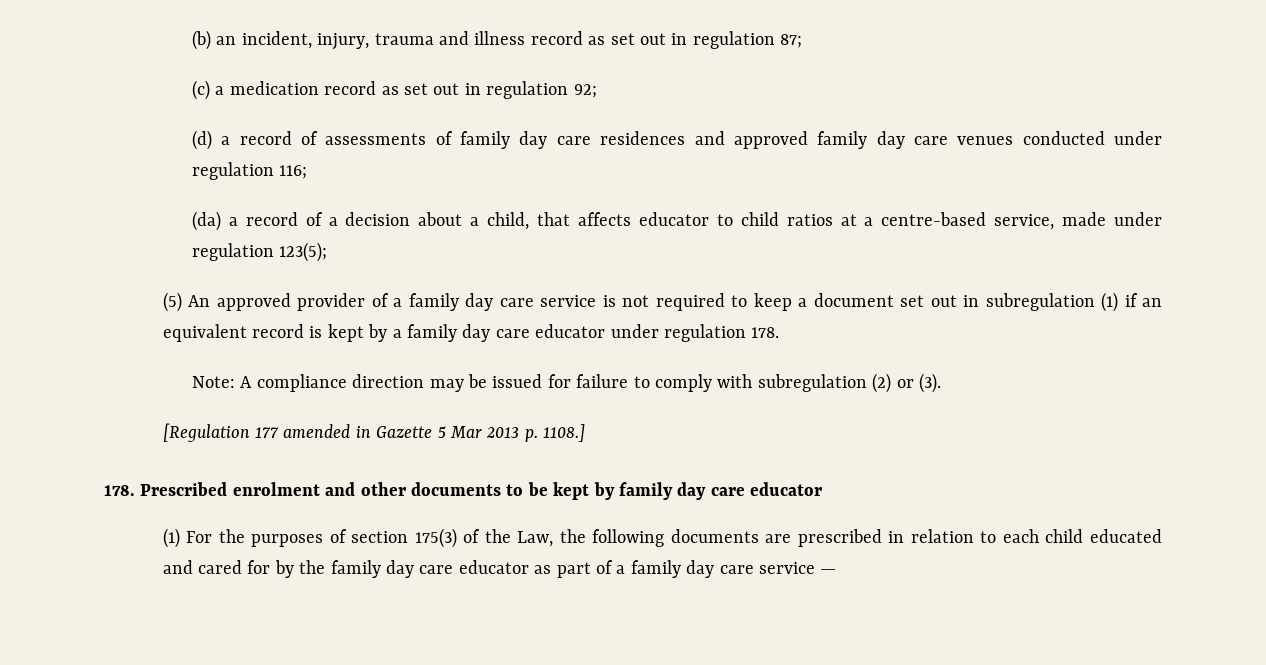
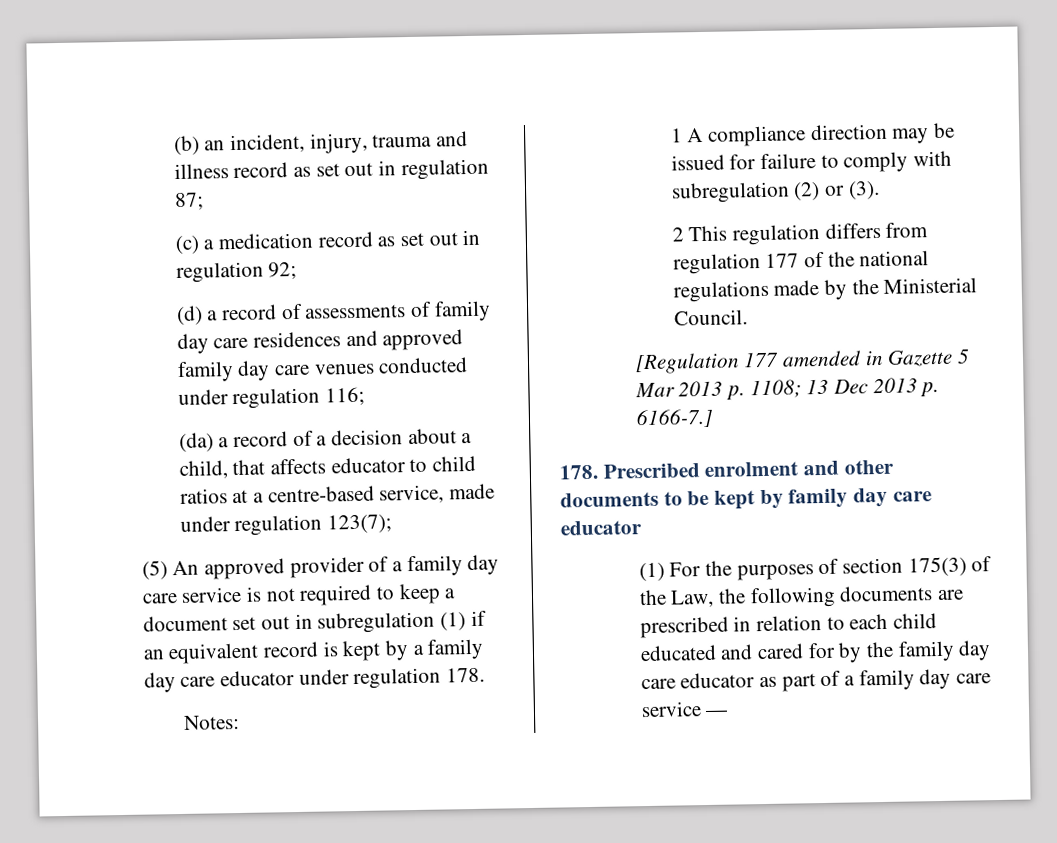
- (da) a record of a decision about a child, that affects educator to child ratios at a centre-based service, made under regulation 123(5);
+ (da) a record of a decision about a child, that affects educator to child ratios at a centre-based service, made under regulation 123(7);
- Note: A compliance direction may be issued for failure to comply with subregulation (2) or (3).
+ Notes:
+ 1 A compliance direction may be issued for failure to comply with subregulation (2) or (3).
+ 2 This regulation differs from regulation 177 of the national regulations made by the Ministerial Council.
- [Regulation 177 amended in Gazette 5 Mar 2013 p. 1108.]
+ [Regulation 177 amended in Gazette 5 Mar 2013 p. 1108; 13 Dec 2013 p. 6166-7.]

